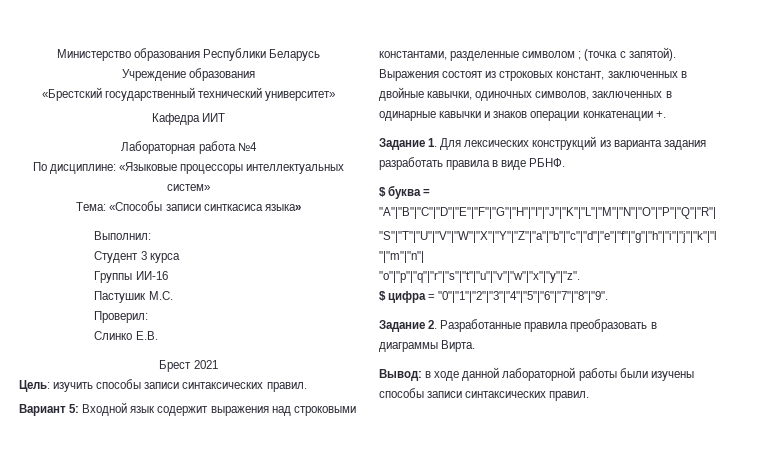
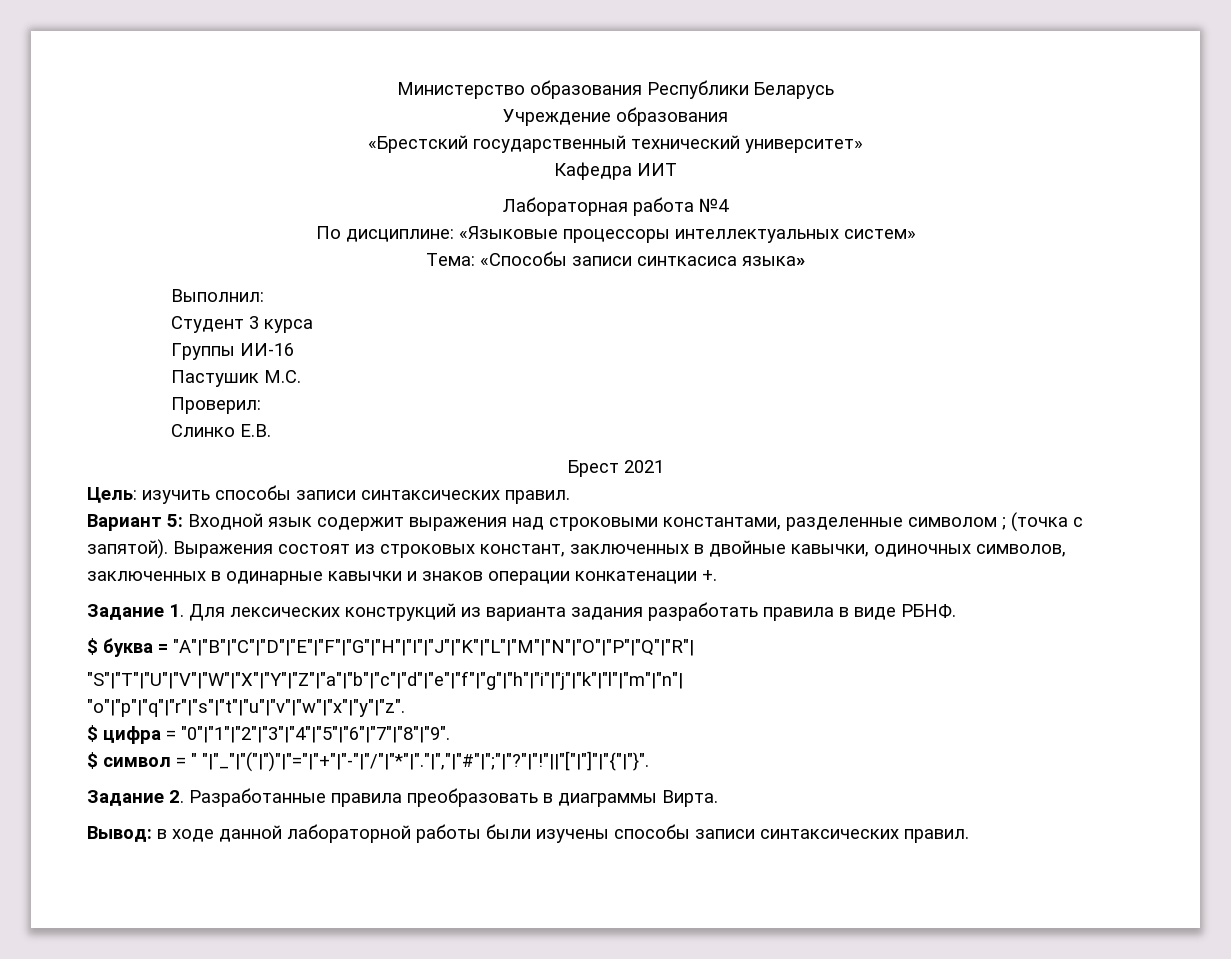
+ $ символ = " "|"_"|"("|")"|"="|"+"|"-"|"/"|"*"|"."|","|"#"|";"|"?"|"!"||"["|"]"|"{"|"}".

